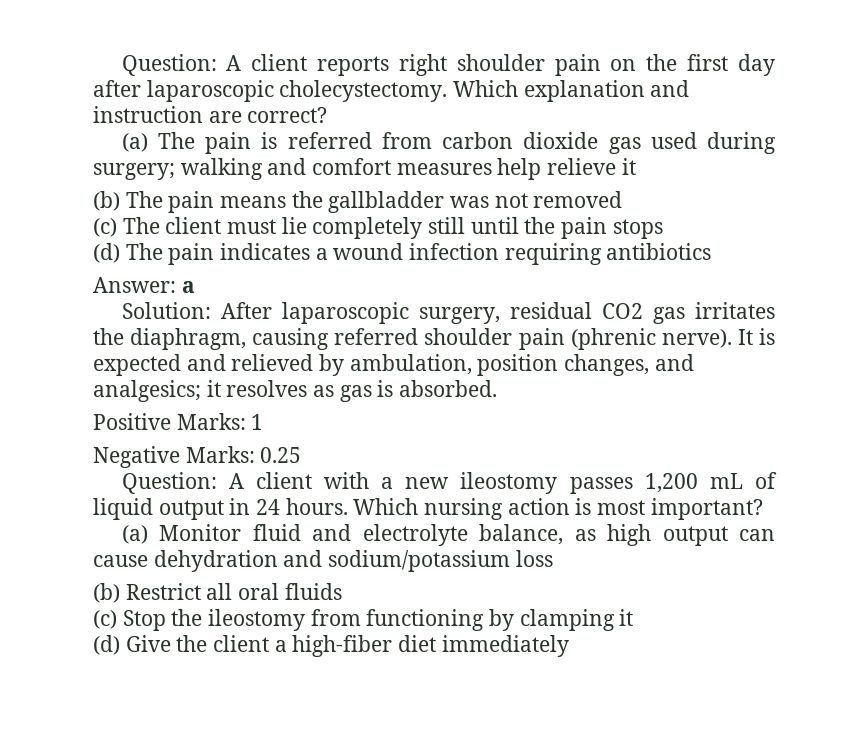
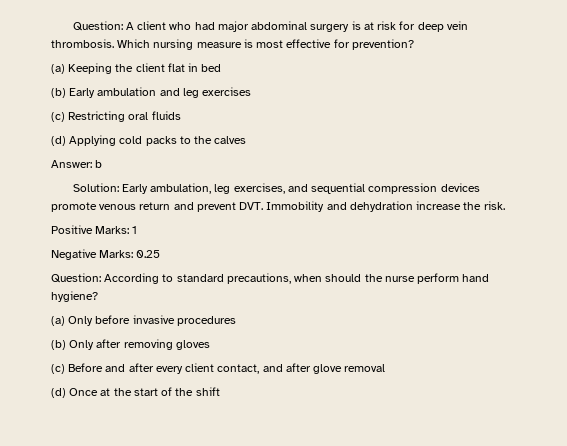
- Question: A client reports right shoulder pain on the first day after laparoscopic cholecystectomy. Which explanation and instruction are correct?
- (a) The pain is referred from carbon dioxide gas used during surgery; walking and comfort measures help relieve it
- (b) The pain means the gallbladder was not removed
- (c) The client must lie completely still until the pain stops
- (d) The pain indicates a wound infection requiring antibiotics
+ Question: A client who had major abdominal surgery is at risk for deep vein thrombosis. Which nursing measure is most effective for prevention?
+ (a) Keeping the client flat in bed
+ (b) Early ambulation and leg exercises
+ (c) Restricting oral fluids
+ (d) Applying cold packs to the calves
- Answer: a
+ Answer: b
- Solution: After laparoscopic surgery, residual CO2 gas irritates the diaphragm, causing referred shoulder pain (phrenic nerve). It is expected and relieved by ambulation, position changes, and analgesics; it resolves as gas is absorbed.
+ Solution: Early ambulation, leg exercises, and sequential compression devices promote venous return and prevent DVT. Immobility and dehydration increase the risk.
- Question: A client with a new ileostomy passes 1,200 mL of liquid output in 24 hours. Which nursing action is most important?
- (a) Monitor fluid and electrolyte balance, as high output can cause dehydration and sodium/potassium loss
- (b) Restrict all oral fluids
- (c) Stop the ileostomy from functioning by clamping it
- (d) Give the client a high-fiber diet immediately
+ Question: According to standard precautions, when should the nurse perform hand hygiene?
+ (a) Only before invasive procedures
+ (b) Only after removing gloves
+ (c) Before and after every client contact, and after glove removal
+ (d) Once at the start of the shift

